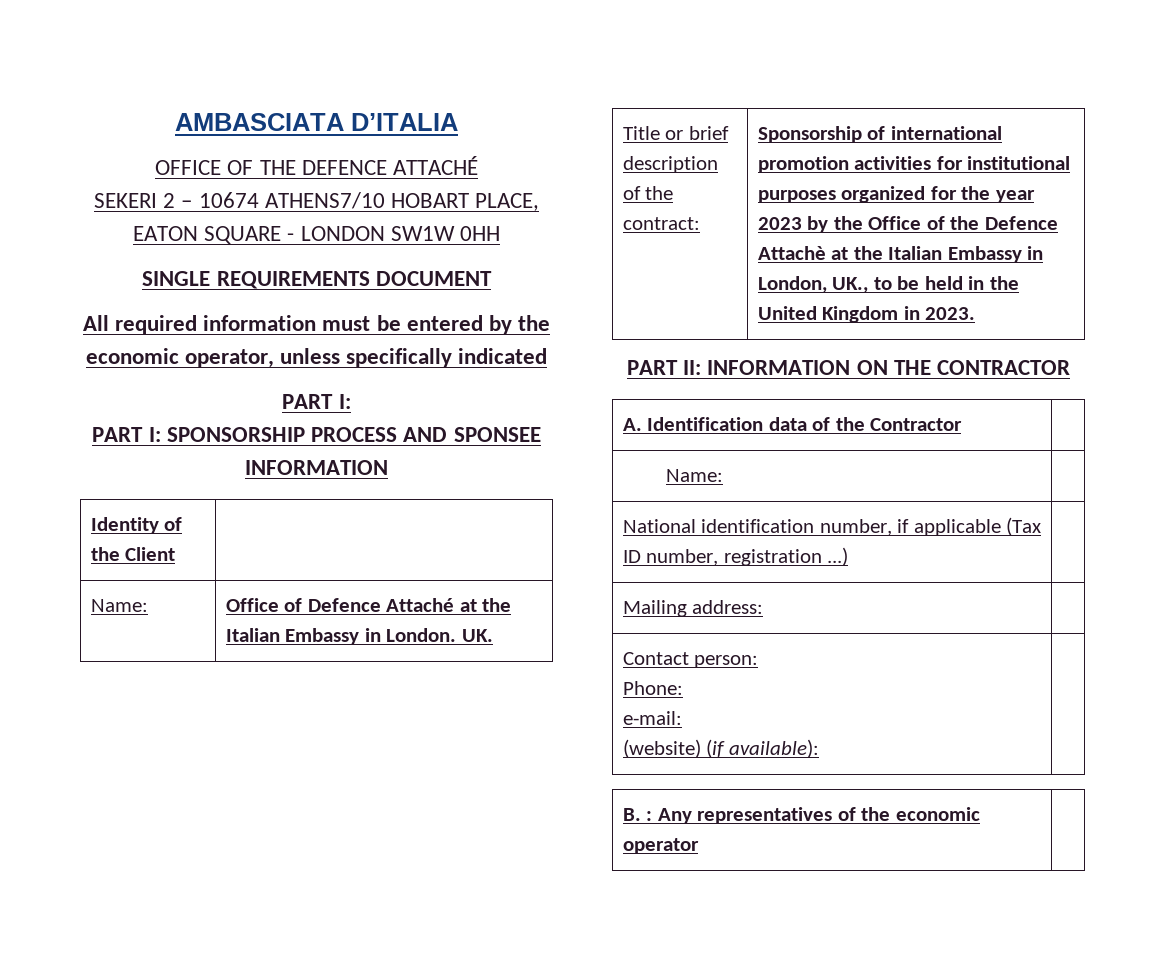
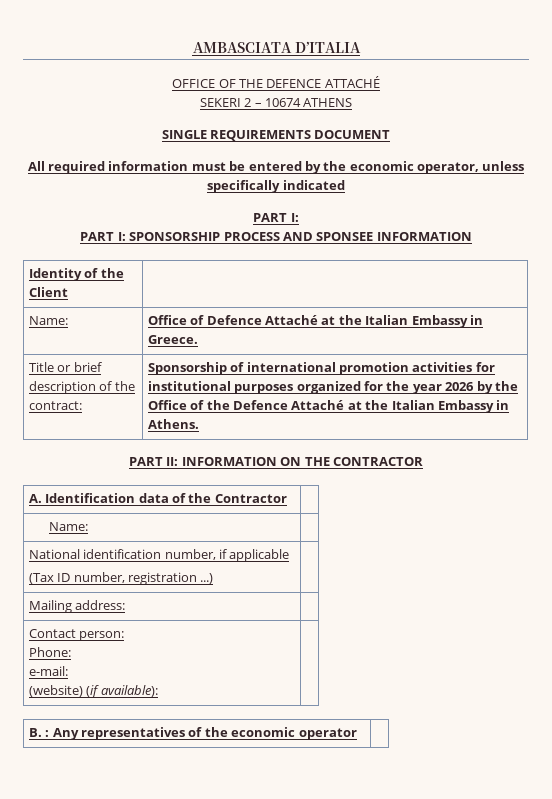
- SEKERI 2 – 10674 ATHENS7/10 HOBART PLACE, EATON SQUARE - LONDON SW1W 0HH
+ SEKERI 2 – 10674 ATHENS
- Name: | Office of Defence Attaché at the Italian Embassy in London. UK.
+ Name: | Office of Defence Attaché at the Italian Embassy in Greece.
- Sponsorship of international promotion activities for institutional purposes organized for the year 2023 by the Office of the Defence Attachè at the Italian Embassy in London, UK., to be held in the United Kingdom in 2023.
+ Sponsorship of international promotion activities for institutional purposes organized for the year 2026 by the Office of the Defence Attaché at the Italian Embassy in Athens.
- National identification number, if applicable (Tax ID number, registration ...) |
+ National identification number, if applicable
+ (Tax ID number, registration ...) |

